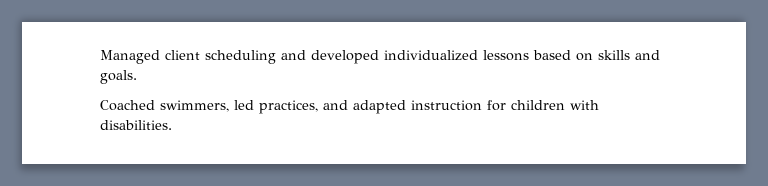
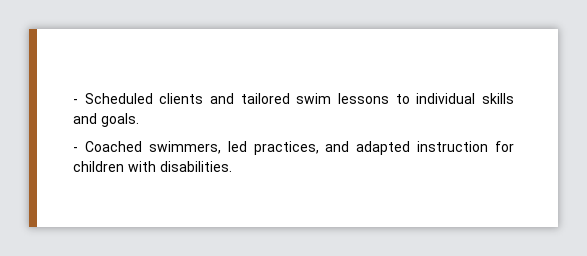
- Managed client scheduling and developed individualized lessons based on skills and goals.
+ - Scheduled clients and tailored swim lessons to individual skills and goals.
- Coached swimmers, led practices, and adapted instruction for children with disabilities.
+ - Coached swimmers, led practices, and adapted instruction for children with disabilities.

